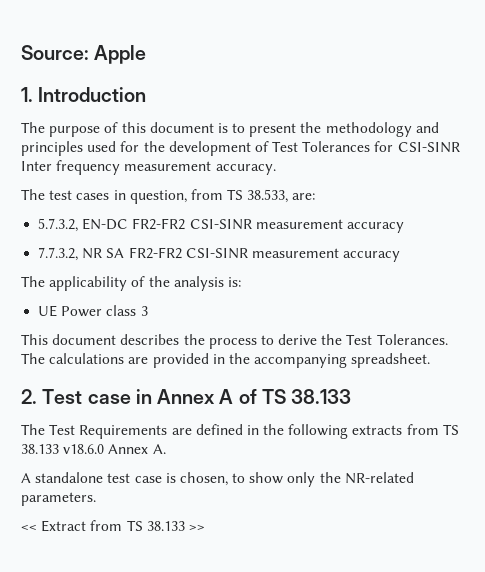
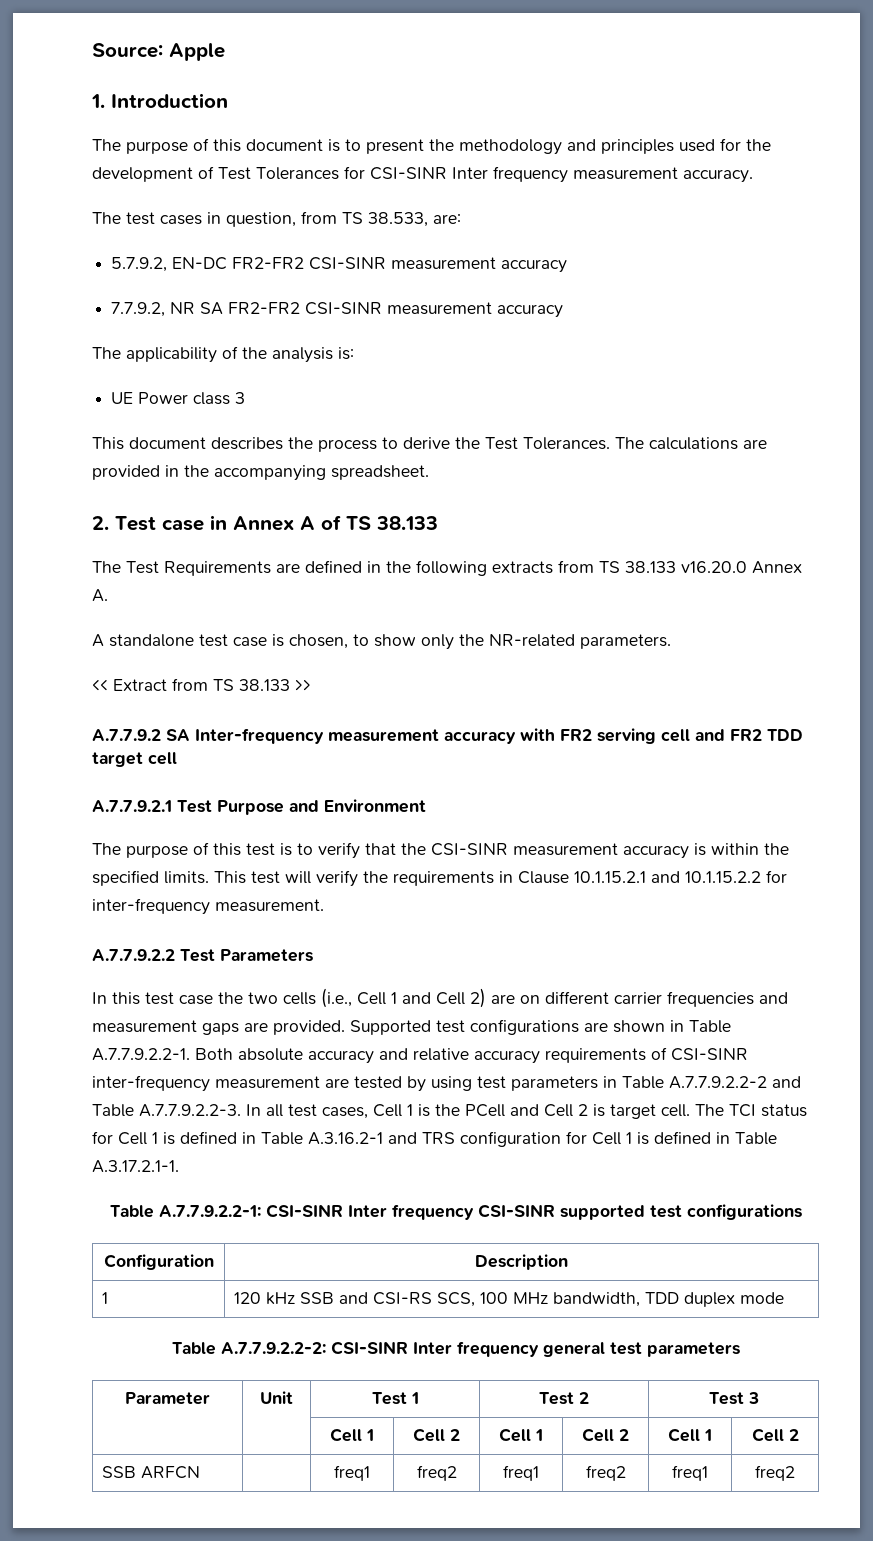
- 5.7.3.2, EN-DC FR2-FR2 CSI-SINR measurement accuracy
+ 5.7.9.2, EN-DC FR2-FR2 CSI-SINR measurement accuracy
- 7.7.3.2, NR SA FR2-FR2 CSI-SINR measurement accuracy
+ 7.7.9.2, NR SA FR2-FR2 CSI-SINR measurement accuracy
- The Test Requirements are defined in the following extracts from TS 38.133 v18.6.0 Annex A.
+ The Test Requirements are defined in the following extracts from TS 38.133 v16.20.0 Annex A.
+ A.7.7.9.2 SA Inter-frequency measurement accuracy with FR2 serving cell and FR2 TDD target cell
+ A.7.7.9.2.1 Test Purpose and Environment
+ The purpose of this test is to verify that the CSI-SINR measurement accuracy is within the specified limits. This test will verify the requirements in Clause 10.1.15.2.1 and 10.1.15.2.2 for inter-frequency measurement.
+ A.7.7.9.2.2 Test Parameters
+ In this test case the two cells (i.e., Cell 1 and Cell 2) are on different carrier frequencies and measurement gaps are provided. Supported test configurations are shown in Table A.7.7.9.2.2-1. Both absolute accuracy and relative accuracy requirements of CSI-SINR inter-frequency measurement are tested by using test parameters in Table A.7.7.9.2.2-2 and Table A.7.7.9.2.2-3. In all test cases, Cell 1 is the PCell and Cell 2 is target cell. The TCI status for Cell 1 is defined in Table A.3.16.2-1 and TRS configuration for Cell 1 is defined in Table A.3.17.2.1-1.
+ Table A.7.7.9.2.2-1: CSI-SINR Inter frequency CSI-SINR supported test configurations
+ Configuration | Description
+ 1 | 120 kHz SSB and CSI-RS SCS, 100 MHz bandwidth, TDD duplex mode
+ Table A.7.7.9.2.2-2: CSI-SINR Inter frequency general test parameters
+ Parameter | Unit | Test 1 | Test 2 | Test 3
+ | | Cell 1 | Cell 2 | Cell 1 | Cell 2 | Cell 1 | Cell 2
+ SSB ARFCN | | freq1 | freq2 | freq1 | freq2 | freq1 | freq2

